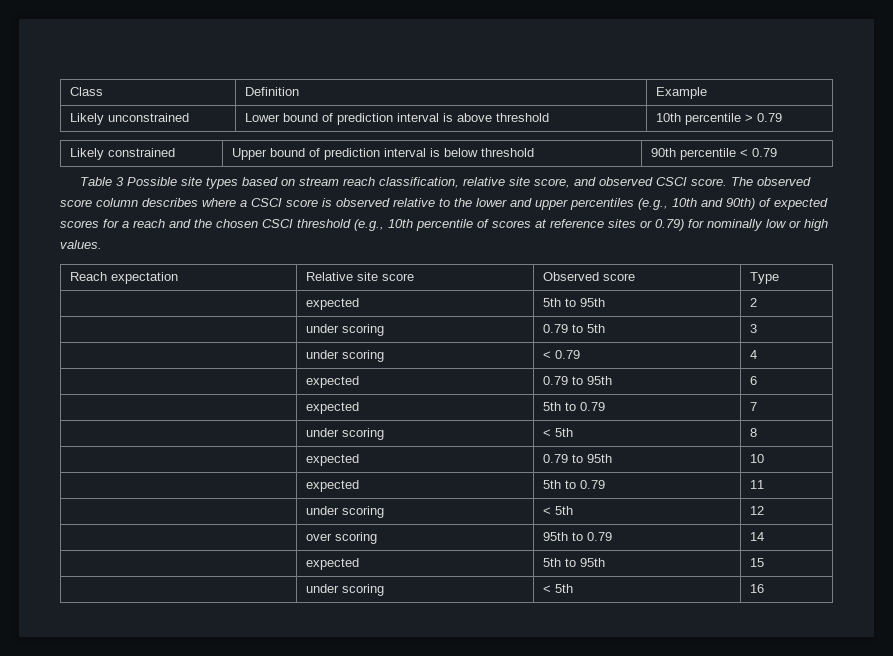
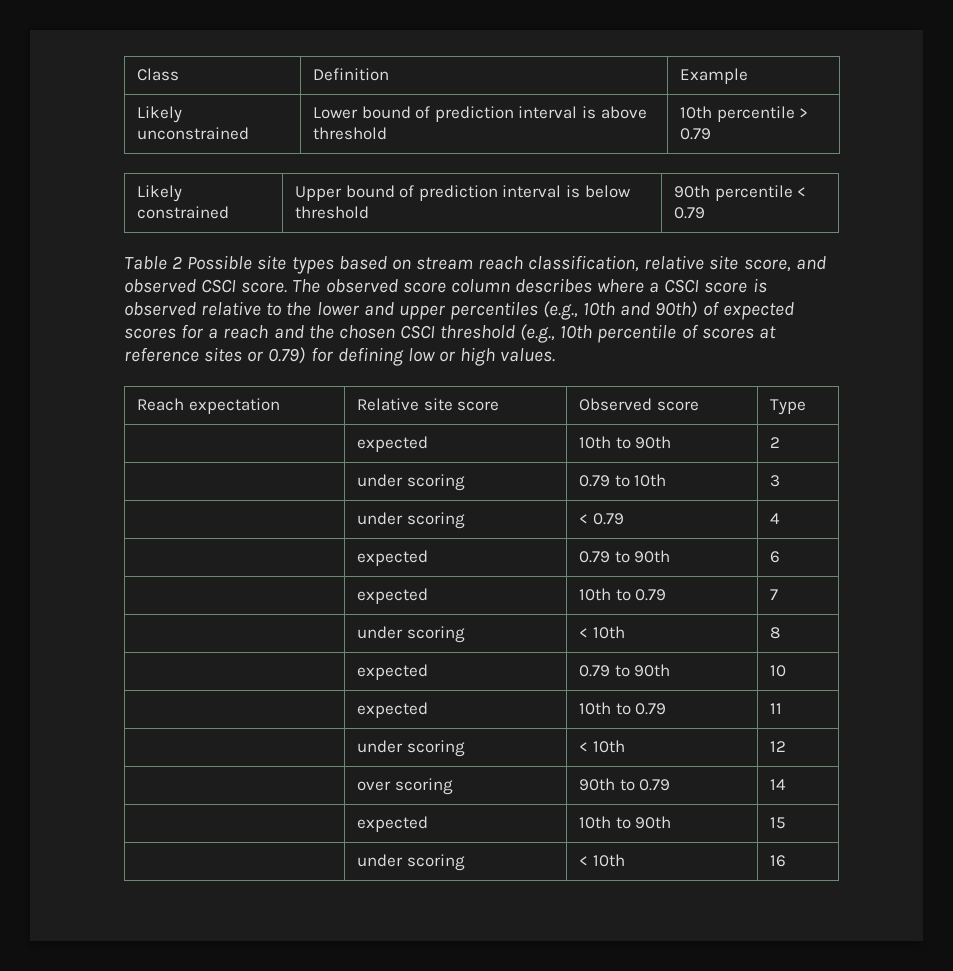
- Table 3 Possible site types based on stream reach classification, relative site score, and observed CSCI score.
+ Table 2 Possible site types based on stream reach classification, relative site score, and observed CSCI score.
- The observed score column describes where a CSCI score is observed relative to the lower and upper percentiles (e.g., 10th and 90th) of expected scores for a reach and the chosen CSCI threshold (e.g., 10th percentile of scores at reference sites or 0.79) for nominally low or high values.
+ The observed score column describes where a CSCI score is observed relative to the lower and upper percentiles (e.g., 10th and 90th) of expected scores for a reach and the chosen CSCI threshold (e.g., 10th percentile of scores at reference sites or 0.79) for defining low or high values.
- | expected | 5th to 95th | 2
+ | expected | 10th to 90th | 2
- | under scoring | 0.79 to 5th | 3
+ | under scoring | 0.79 to 10th | 3
- | expected | 0.79 to 95th | 6
+ | expected | 0.79 to 90th | 6
- | expected | 5th to 0.79 | 7
+ | expected | 10th to 0.79 | 7
- | under scoring | < 5th | 8
+ | under scoring | < 10th | 8
- | expected | 0.79 to 95th | 10
+ | expected | 0.79 to 90th | 10
- | expected | 5th to 0.79 | 11
+ | expected | 10th to 0.79 | 11
- | under scoring | < 5th | 12
+ | under scoring | < 10th | 12
- | over scoring | 95th to 0.79 | 14
+ | over scoring | 90th to 0.79 | 14
- | expected | 5th to 95th | 15
+ | expected | 10th to 90th | 15
- | under scoring | < 5th | 16
+ | under scoring | < 10th | 16

